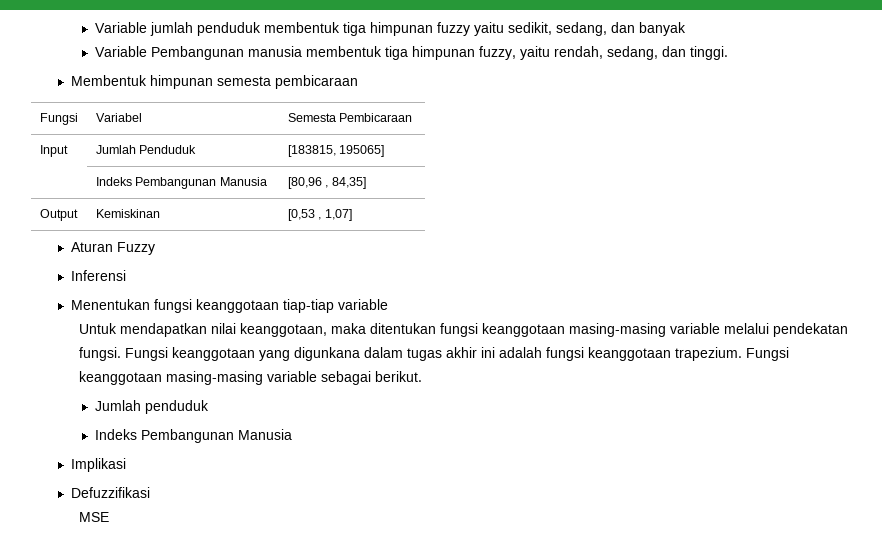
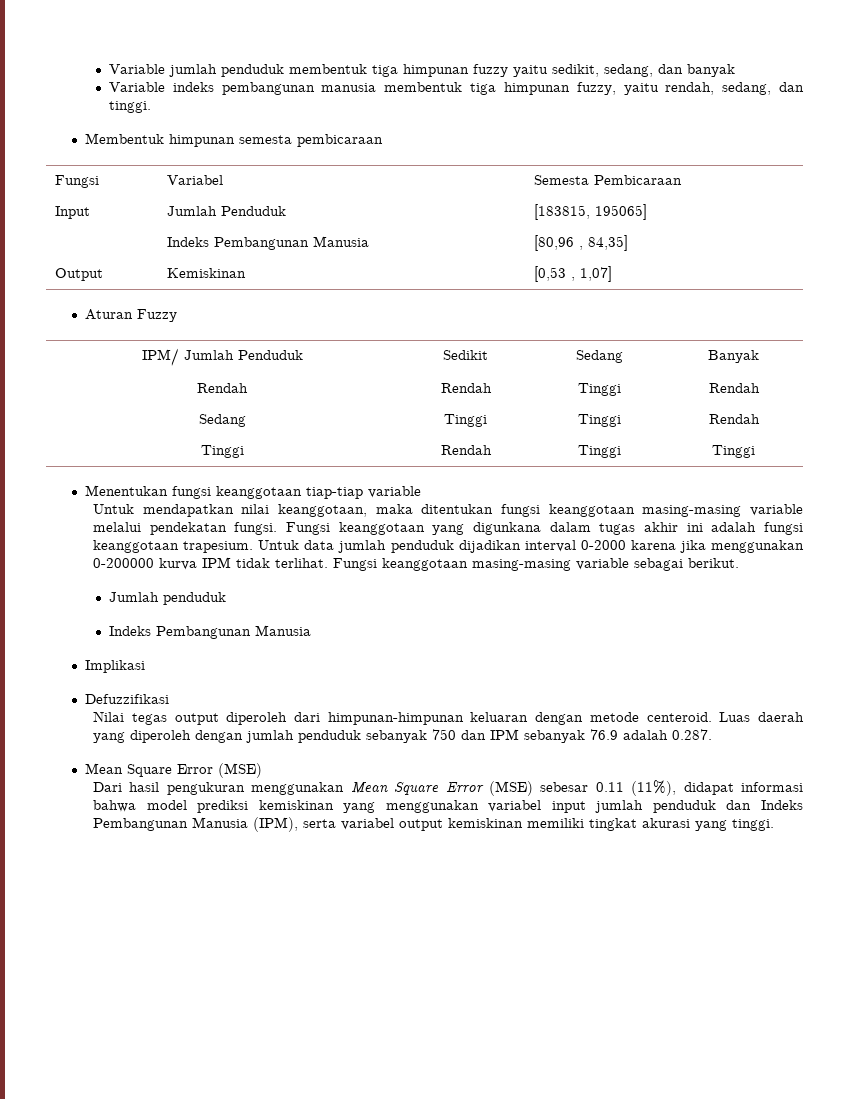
- Variable Pembangunan manusia membentuk tiga himpunan fuzzy, yaitu rendah, sedang, dan tinggi.
+ Variable indeks pembangunan manusia membentuk tiga himpunan fuzzy, yaitu rendah, sedang, dan tinggi.
- Inferensi
+ IPM/ Jumlah Penduduk | Sedikit | Sedang | Banyak
+ Rendah | Rendah | Tinggi | Rendah
+ Sedang | Tinggi | Tinggi | Rendah
+ Tinggi | Rendah | Tinggi | Tinggi
- Fungsi keanggotaan yang digunkana dalam tugas akhir ini adalah fungsi keanggotaan trapezium.
+ Fungsi keanggotaan yang digunkana dalam tugas akhir ini adalah fungsi keanggotaan trapesium. Untuk data jumlah penduduk dijadikan interval 0-2000 karena jika menggunakan 0-200000 kurva IPM tidak terlihat.
- MSE
+ Nilai tegas output diperoleh dari himpunan-himpunan keluaran dengan metode centeroid. Luas daerah yang diperoleh dengan jumlah penduduk sebanyak 750 dan IPM sebanyak 76.9 adalah 0.287.
+ Mean Square Error (MSE)
+ Dari hasil pengukuran menggunakan Mean Square Error (MSE) sebesar 0.11 (11%), didapat informasi bahwa model prediksi kemiskinan yang menggunakan variabel input jumlah penduduk dan Indeks Pembangunan Manusia (IPM), serta variabel output kemiskinan memiliki tingkat akurasi yang tinggi.

